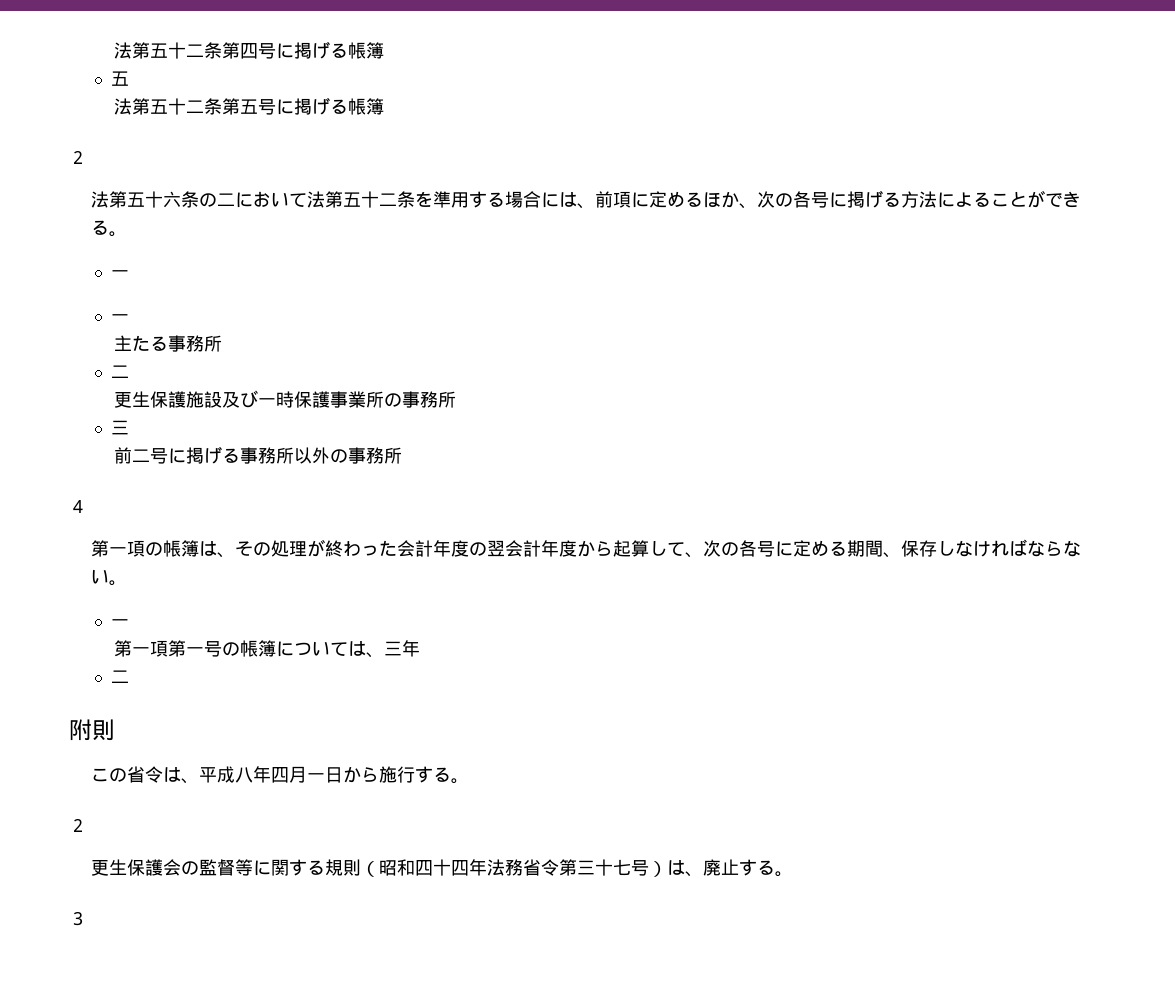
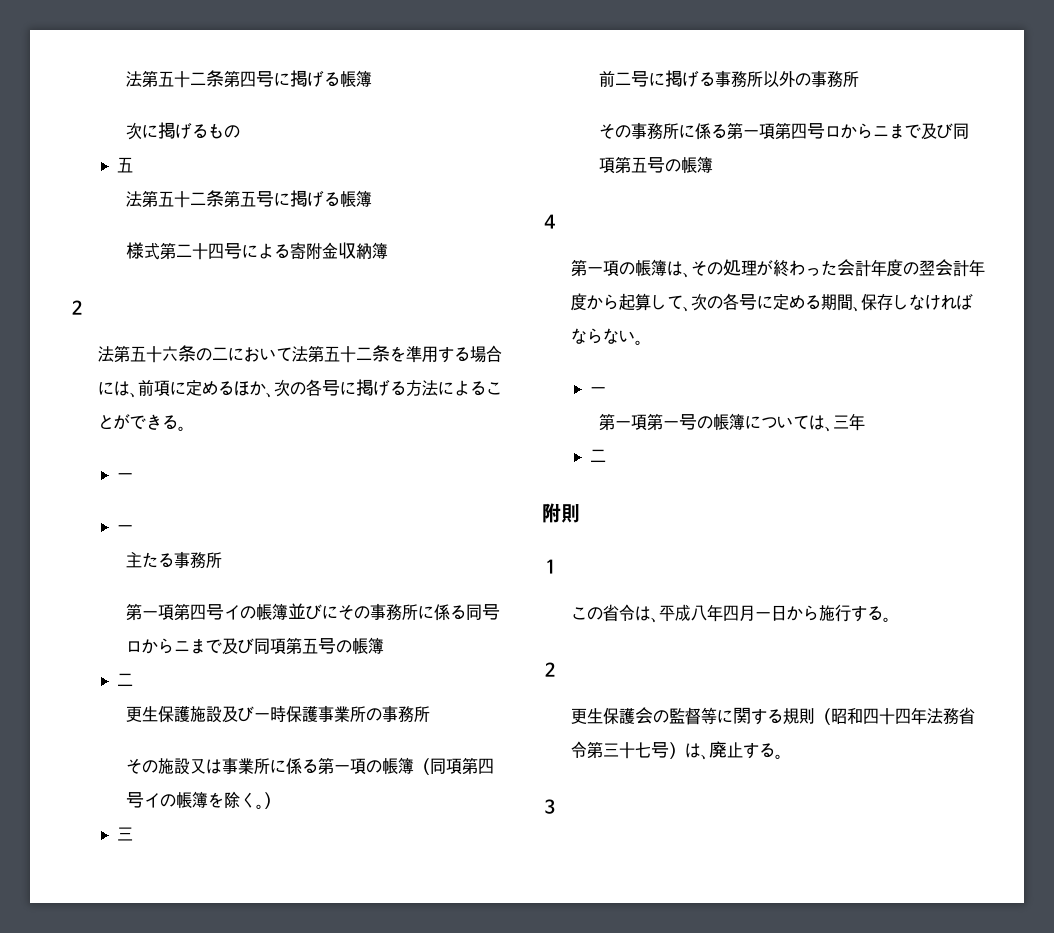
+ 次に掲げるもの
+ 様式第二十四号による寄附金収納簿
+ 第一項第四号イの帳簿並びにその事務所に係る同号ロからニまで及び同項第五号の帳簿
+ その施設又は事業所に係る第一項の帳簿（同項第四号イの帳簿を除く。）
+ その事務所に係る第一項第四号ロからニまで及び同項第五号の帳簿
+ １

